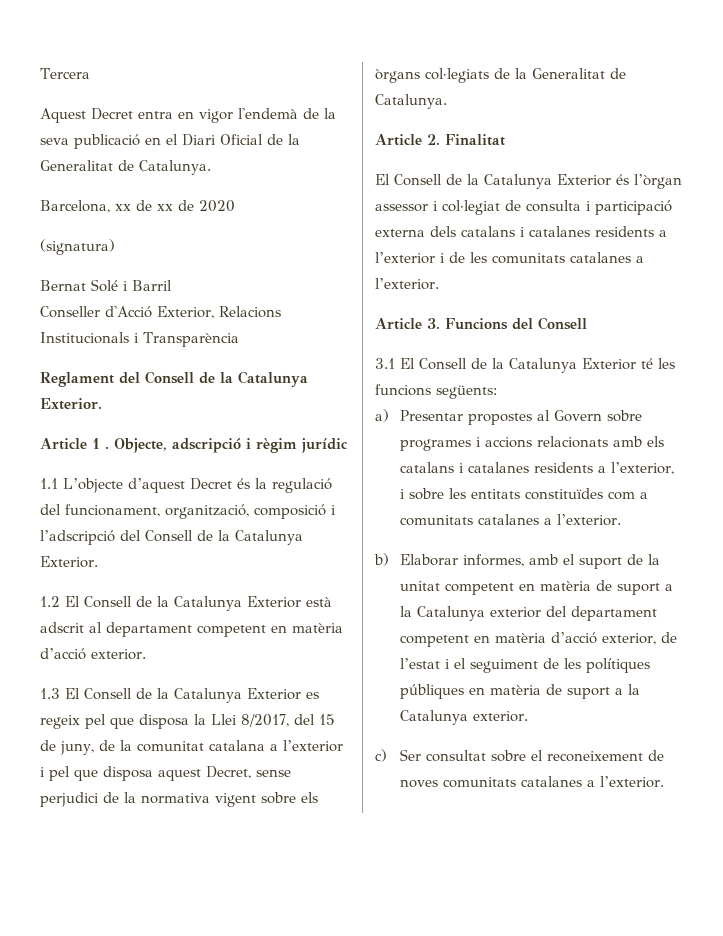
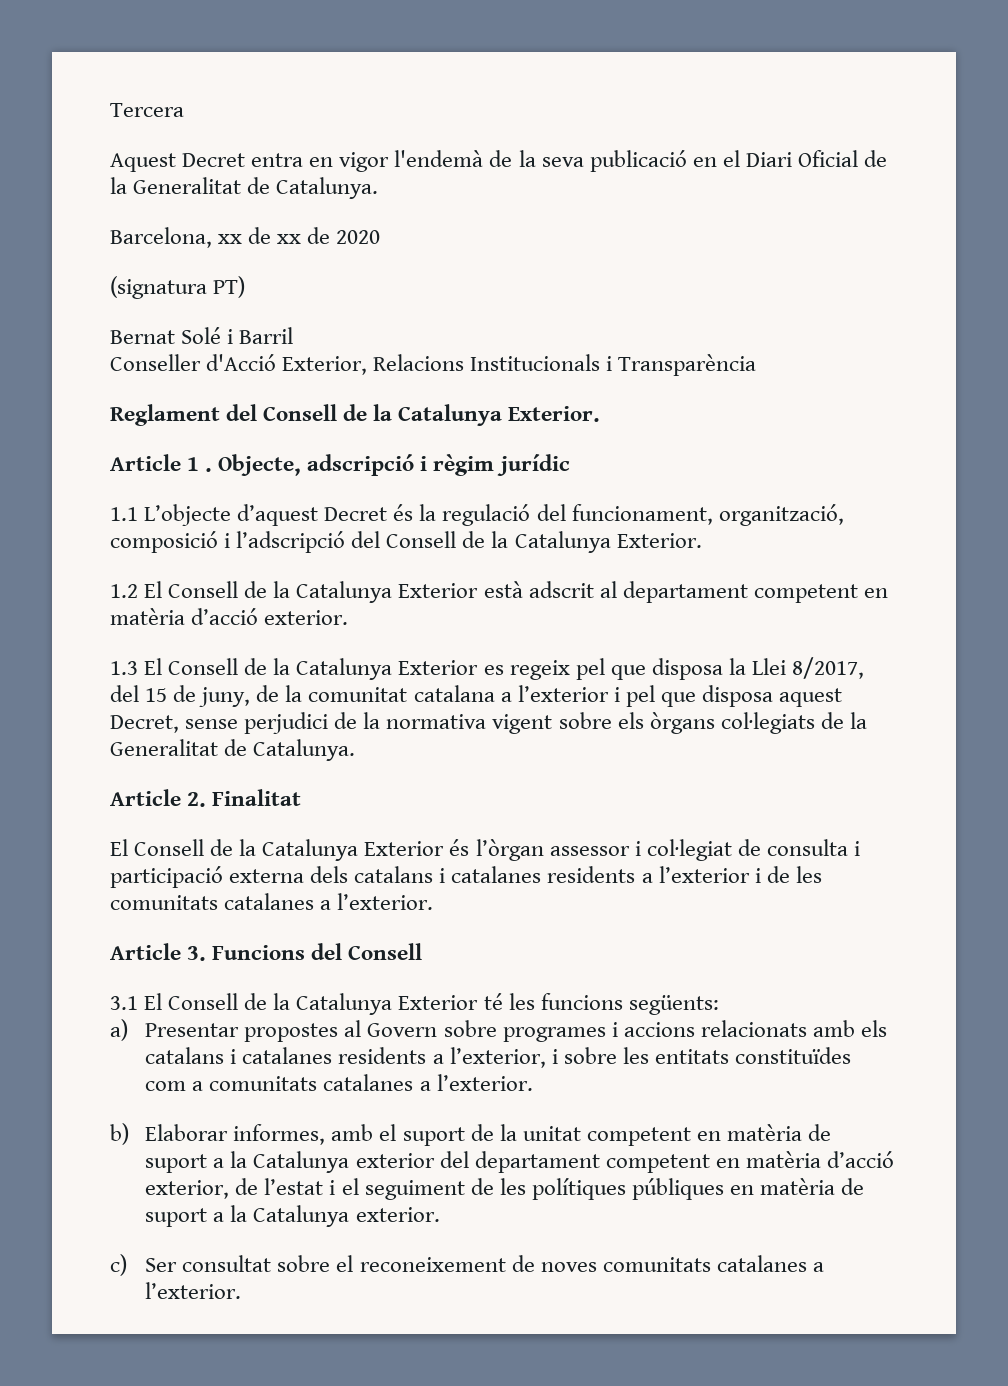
- (signatura)
+ (signatura PT)

